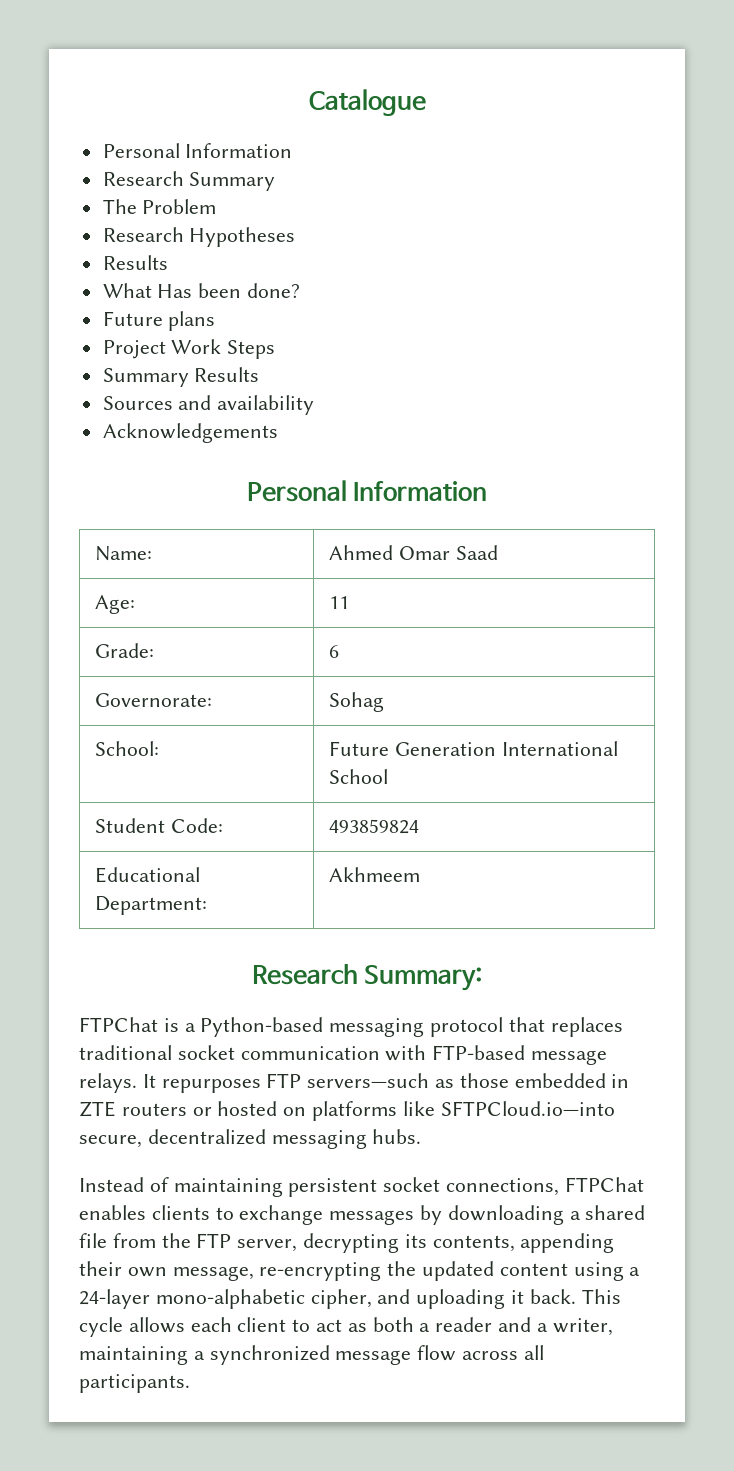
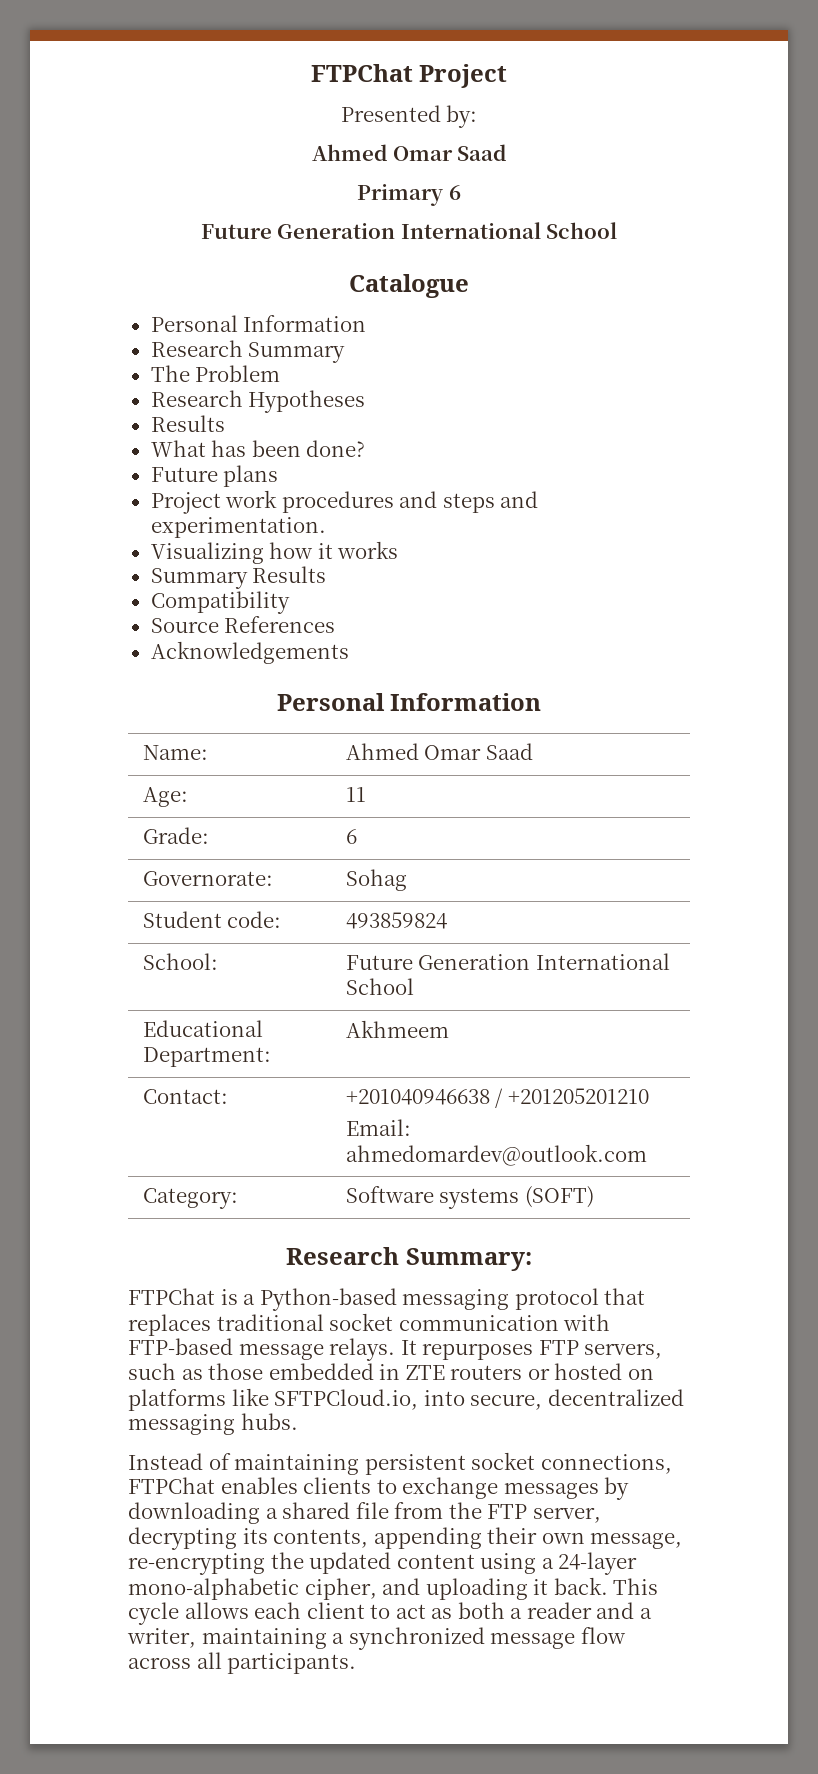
+ FTPChat Project
+ Presented by:
+ Ahmed Omar Saad
+ Primary 6
+ Future Generation International School
- What Has been done?
+ What has been done?
- Project Work Steps
+ Project work procedures and steps and experimentation.
+ Visualizing how it works
- Sources and availability
+ Compatibility
+ Source References
+ Student code: | 493859824
- Student Code: | 493859824
+ Contact: | +201040946638 / +201205201210
+ Email: ahmedomardev@outlook.com
+ Category: | Software systems (SOFT)
- It repurposes FTP servers—such as those embedded in ZTE routers or hosted on platforms like SFTPCloud.io—into secure, decentralized messaging hubs.
+ It repurposes FTP servers, such as those embedded in ZTE routers or hosted on platforms like SFTPCloud.io, into secure, decentralized messaging hubs.

